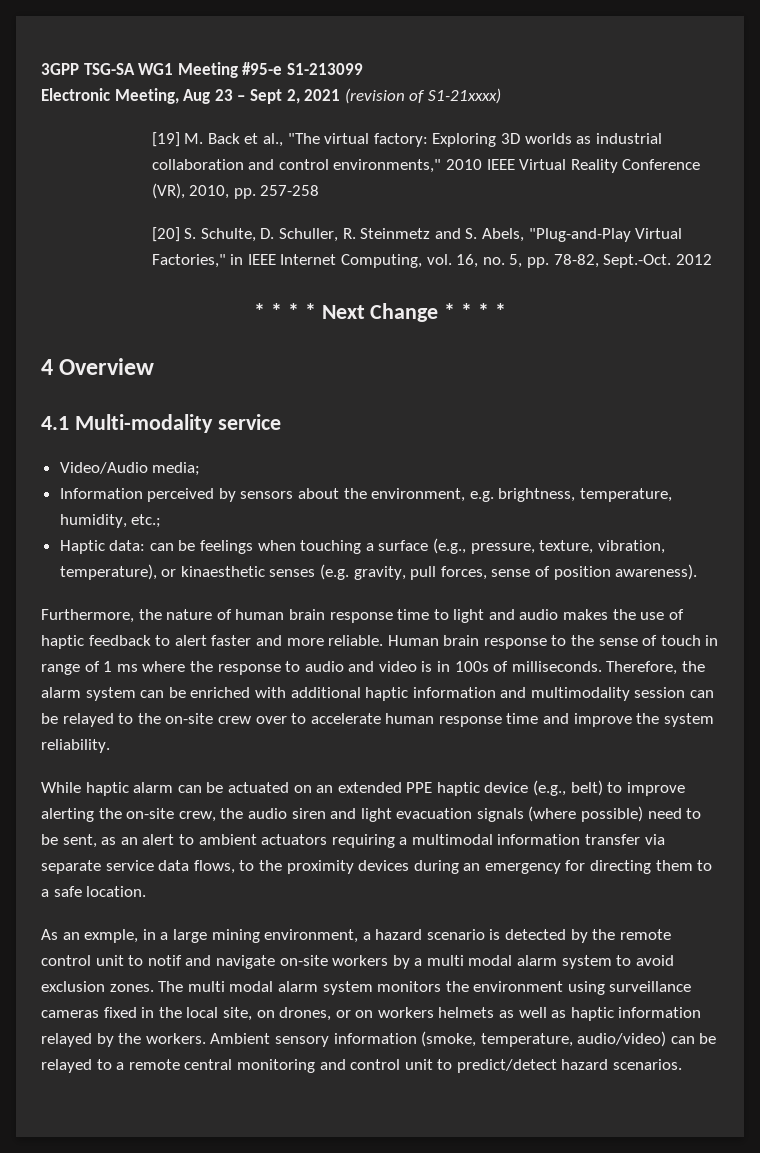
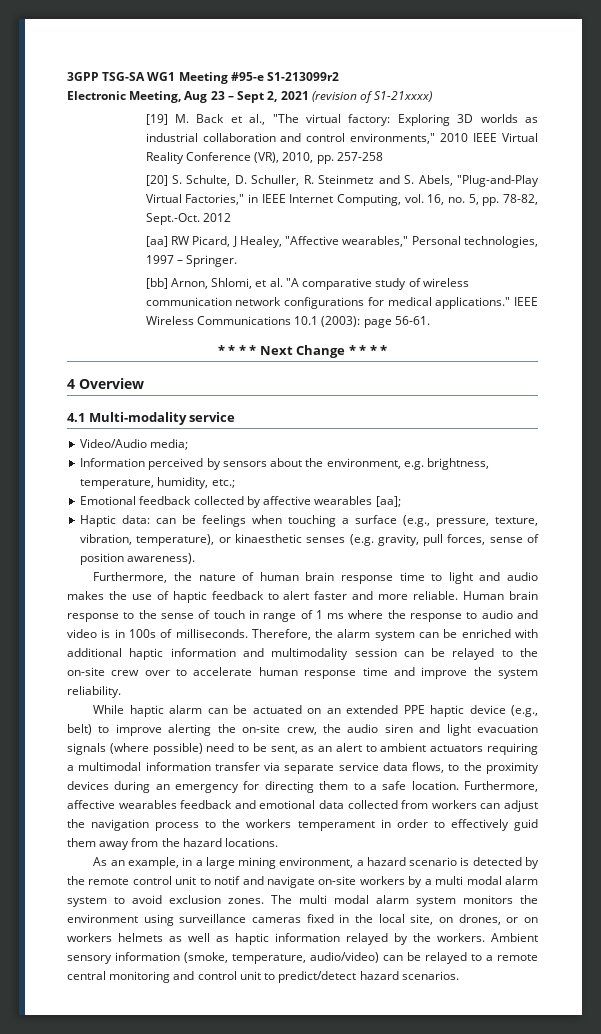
- 3GPP TSG-SA WG1 Meeting #95-e S1-213099
+ 3GPP TSG-SA WG1 Meeting #95-e S1-213099r2
+ [aa] RW Picard, J Healey, "Affective wearables," Personal technologies, 1997 – Springer.
+ [bb] Arnon, Shlomi, et al. "A comparative study of wireless communication network configurations for medical applications." IEEE Wireless Communications 10.1 (2003): page 56-61.
+ Emotional feedback collected by affective wearables [aa];
+ Furthermore, affective wearables feedback and emotional data collected from workers can adjust the navigation process to the workers temperament in order to effectively guid them away from the hazard locations.
- As an exmple, in a large mining environment, a hazard scenario is detected by the remote control unit to notif and navigate on-site workers by a multi modal alarm system to avoid exclusion zones.
+ As an example, in a large mining environment, a hazard scenario is detected by the remote control unit to notif and navigate on-site workers by a multi modal alarm system to avoid exclusion zones.

